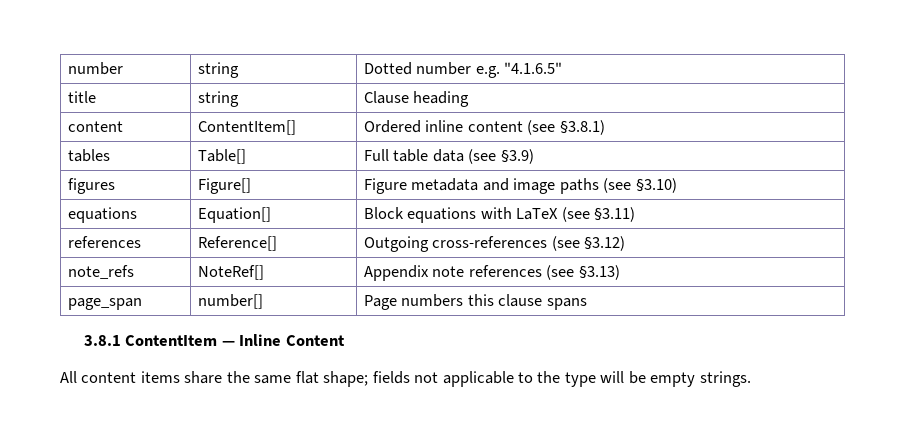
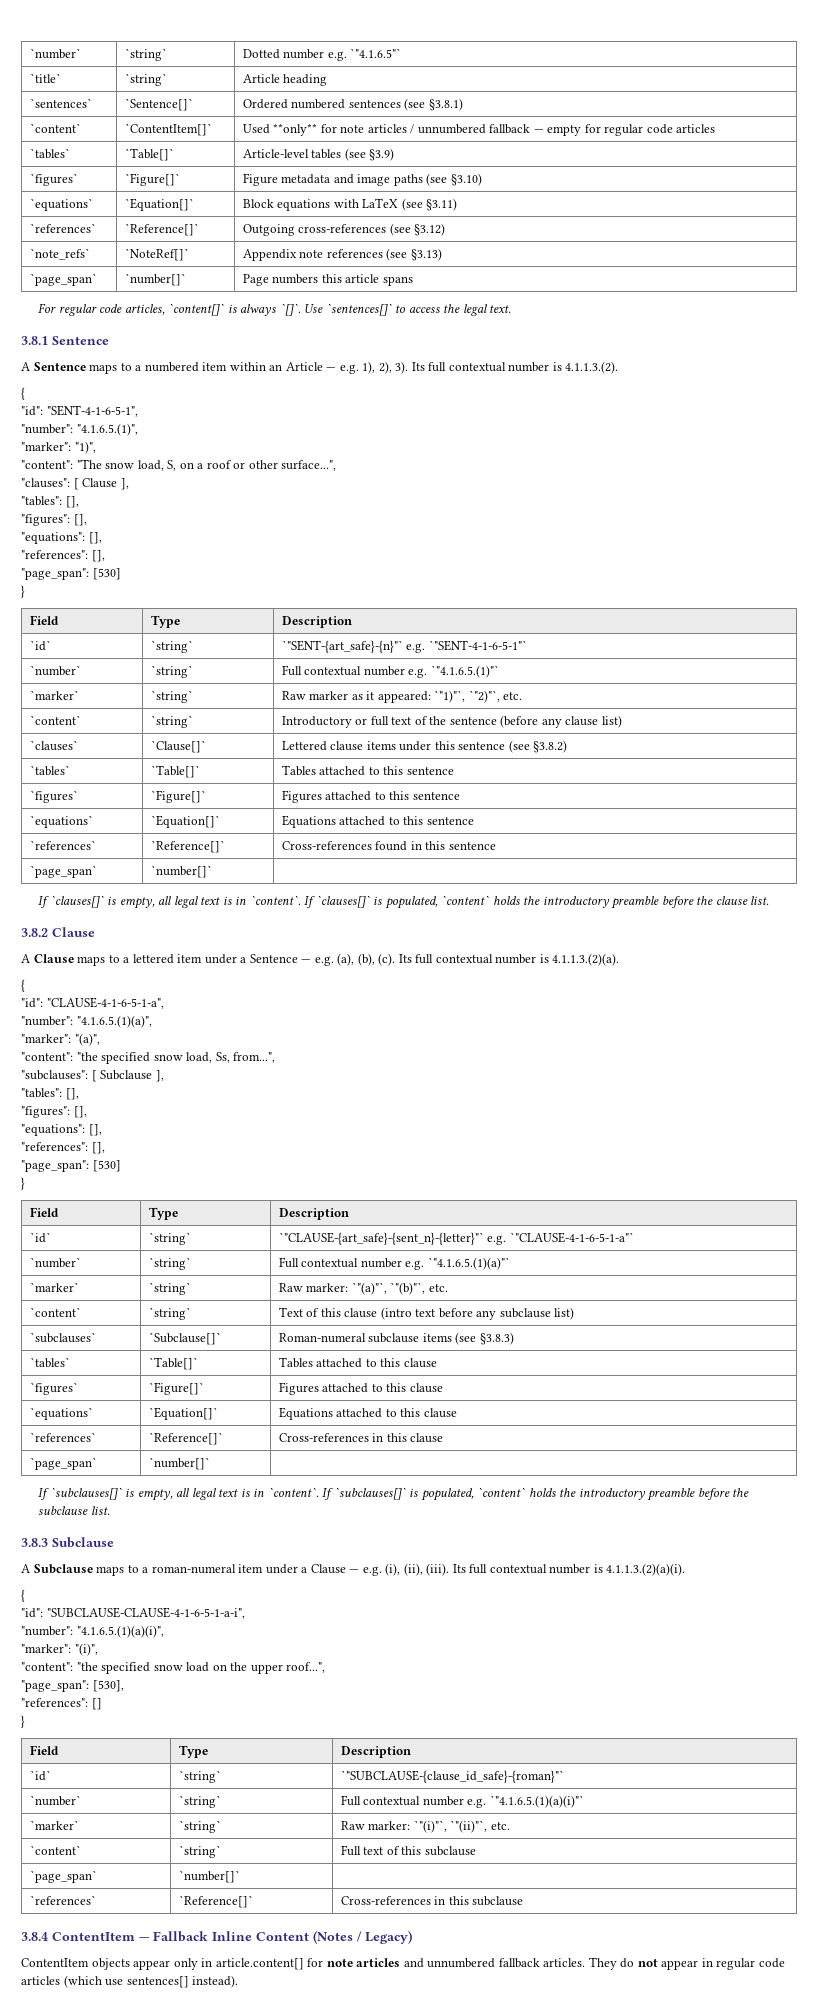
- number | string | Dotted number e.g. "4.1.6.5"
- title | string | Clause heading
+ `number` | `string` | Dotted number e.g. `"4.1.6.5"`
+ `title` | `string` | Article heading
- content | ContentItem[] | Ordered inline content (see §3.8.1)
+ `sentences` | `Sentence[]` | Ordered numbered sentences (see §3.8.1)
- tables | Table[] | Full table data (see §3.9)
+ `content` | `ContentItem[]` | Used **only** for note articles / unnumbered fallback — empty for regular code articles
+ `tables` | `Table[]` | Article-level tables (see §3.9)
- figures | Figure[] | Figure metadata and image paths (see §3.10)
+ `figures` | `Figure[]` | Figure metadata and image paths (see §3.10)
- equations | Equation[] | Block equations with LaTeX (see §3.11)
+ `equations` | `Equation[]` | Block equations with LaTeX (see §3.11)
- references | Reference[] | Outgoing cross-references (see §3.12)
+ `references` | `Reference[]` | Outgoing cross-references (see §3.12)
- note_refs | NoteRef[] | Appendix note references (see §3.13)
+ `note_refs` | `NoteRef[]` | Appendix note references (see §3.13)
- page_span | number[] | Page numbers this clause spans
+ `page_span` | `number[]` | Page numbers this article spans
- 3.8.1 ContentItem — Inline Content
- All content items share the same flat shape; fields not applicable to the type will be empty strings.
+ For regular code articles, `content[]` is always `[]`. Use `sentences[]` to access the legal text.
+ 3.8.1 Sentence
+ A Sentence maps to a numbered item within an Article — e.g. 1), 2), 3). Its full contextual number is 4.1.1.3.(2).
+ {
+ "id": "SENT-4-1-6-5-1",
+ "number": "4.1.6.5.(1)",
+ "marker": "1)",
+ "content": "The snow load, S, on a roof or other surface...",
+ "clauses": [ Clause ],
+ "tables": [],
+ "figures": [],
+ "equations": [],
+ "references": [],
+ "page_span": [530]
+ }
+ Field | Type | Description
+ `id` | `string` | `"SENT-{art_safe}-{n}"` e.g. `"SENT-4-1-6-5-1"`
+ `number` | `string` | Full contextual number e.g. `"4.1.6.5.(1)"`
+ `marker` | `string` | Raw marker as it appeared: `"1)"`, `"2)"`, etc.
+ `content` | `string` | Introductory or full text of the sentence (before any clause list)
+ `clauses` | `Clause[]` | Lettered clause items under this sentence (see §3.8.2)
+ `tables` | `Table[]` | Tables attached to this sentence
+ `figures` | `Figure[]` | Figures attached to this sentence
+ `equations` | `Equation[]` | Equations attached to this sentence
+ `references` | `Reference[]` | Cross-references found in this sentence
+ `page_span` | `number[]` |
+ If `clauses[]` is empty, all legal text is in `content`. If `clauses[]` is populated, `content` holds the introductory preamble before the clause list.
+ 3.8.2 Clause
+ A Clause maps to a lettered item under a Sentence — e.g. (a), (b), (c). Its full contextual number is 4.1.1.3.(2)(a).
+ {
+ "id": "CLAUSE-4-1-6-5-1-a",
+ "number": "4.1.6.5.(1)(a)",
+ "marker": "(a)",
+ "content": "the specified snow load, Ss, from...",
+ "subclauses": [ Subclause ],
+ "tables": [],
+ "figures": [],
+ "equations": [],
+ "references": [],
+ "page_span": [530]
+ }
+ Field | Type | Description
+ `id` | `string` | `"CLAUSE-{art_safe}-{sent_n}-{letter}"` e.g. `"CLAUSE-4-1-6-5-1-a"`
+ `number` | `string` | Full contextual number e.g. `"4.1.6.5.(1)(a)"`
+ `marker` | `string` | Raw marker: `"(a)"`, `"(b)"`, etc.
+ `content` | `string` | Text of this clause (intro text before any subclause list)
+ `subclauses` | `Subclause[]` | Roman-numeral subclause items (see §3.8.3)
+ `tables` | `Table[]` | Tables attached to this clause
+ `figures` | `Figure[]` | Figures attached to this clause
+ `equations` | `Equation[]` | Equations attached to this clause
+ `references` | `Reference[]` | Cross-references in this clause
+ `page_span` | `number[]` |
+ If `subclauses[]` is empty, all legal text is in `content`. If `subclauses[]` is populated, `content` holds the introductory preamble before the subclause list.
+ 3.8.3 Subclause
+ A Subclause maps to a roman-numeral item under a Clause — e.g. (i), (ii), (iii). Its full contextual number is 4.1.1.3.(2)(a)(i).
+ {
+ "id": "SUBCLAUSE-CLAUSE-4-1-6-5-1-a-i",
+ "number": "4.1.6.5.(1)(a)(i)",
+ "marker": "(i)",
+ "content": "the specified snow load on the upper roof...",
+ "page_span": [530],
+ "references": []
+ }
+ Field | Type | Description
+ `id` | `string` | `"SUBCLAUSE-{clause_id_safe}-{roman}"`
+ `number` | `string` | Full contextual number e.g. `"4.1.6.5.(1)(a)(i)"`
+ `marker` | `string` | Raw marker: `"(i)"`, `"(ii)"`, etc.
+ `content` | `string` | Full text of this subclause
+ `page_span` | `number[]` |
+ `references` | `Reference[]` | Cross-references in this subclause
+ 3.8.4 ContentItem — Fallback Inline Content (Notes / Legacy)
+ ContentItem objects appear only in article.content[] for note articles and unnumbered fallback articles. They do not appear in regular code articles (which use sentences[] instead).

